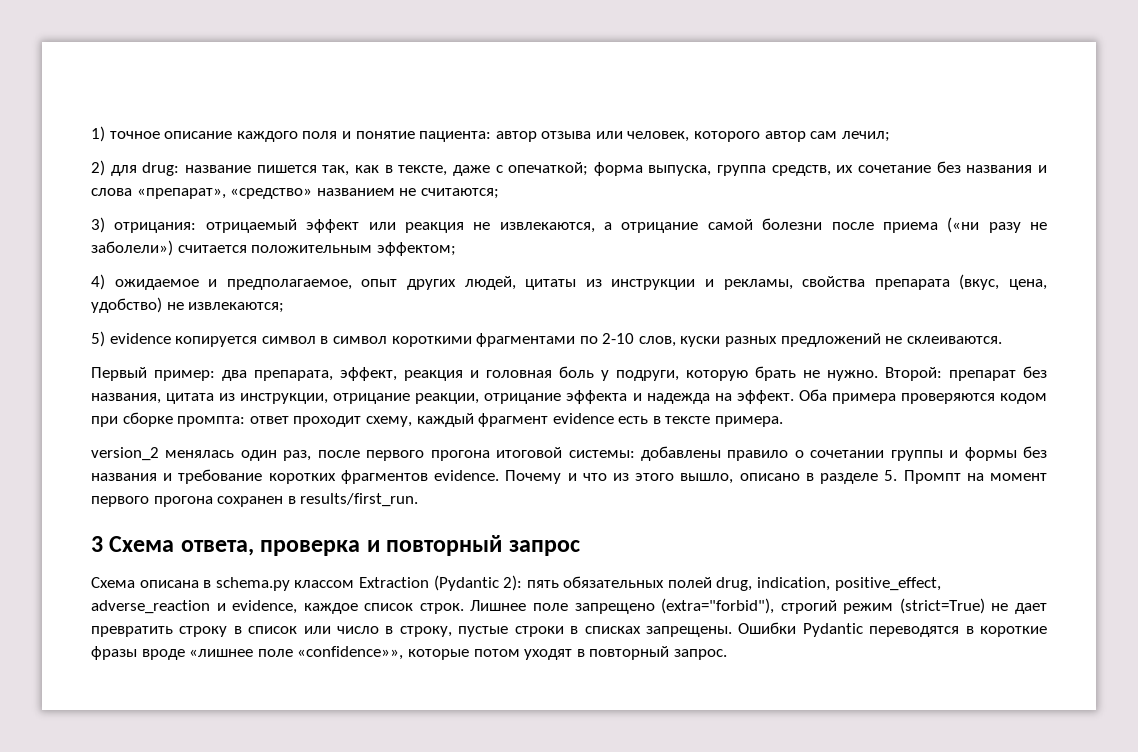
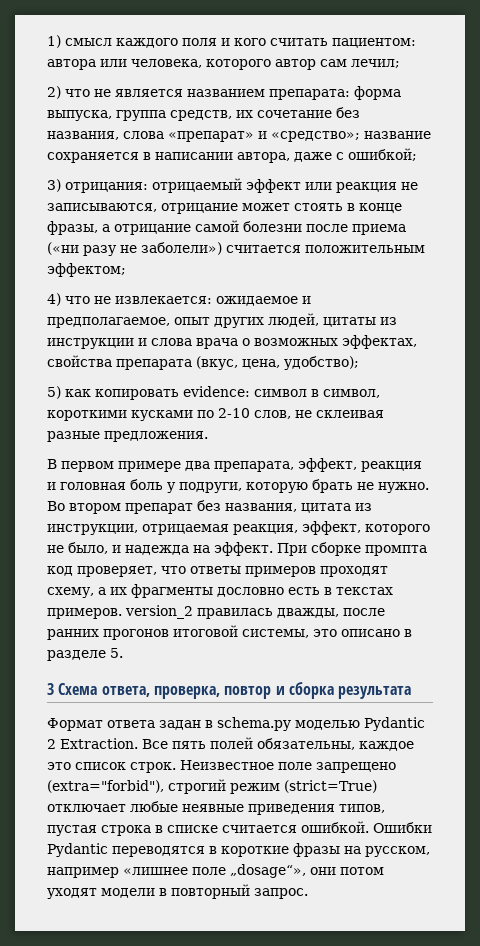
- 1) точное описание каждого поля и понятие пациента: автор отзыва или человек, которого автор сам лечил;
+ 1) смысл каждого поля и кого считать пациентом: автора или человека, которого автор сам лечил;
- 2) для drug: название пишется так, как в тексте, даже с опечаткой; форма выпуска, группа средств, их сочетание без названия и слова «препарат», «средство» названием не считаются;
+ 2) что не является названием препарата: форма выпуска, группа средств, их сочетание без названия, слова «препарат» и «средство»; название сохраняется в написании автора, даже с ошибкой;
- 3) отрицания: отрицаемый эффект или реакция не извлекаются, а отрицание самой болезни после приема («ни разу не заболели») считается положительным эффектом;
+ 3) отрицания: отрицаемый эффект или реакция не записываются, отрицание может стоять в конце фразы, а отрицание самой болезни после приема («ни разу не заболели») считается положительным эффектом;
- 4) ожидаемое и предполагаемое, опыт других людей, цитаты из инструкции и рекламы, свойства препарата (вкус, цена, удобство) не извлекаются;
- 5) evidence копируется символ в символ короткими фрагментами по 2-10 слов, куски разных предложений не склеиваются.
- Первый пример: два препарата, эффект, реакция и головная боль у подруги, которую брать не нужно.
+ 4) что не извлекается: ожидаемое и предполагаемое, опыт других людей, цитаты из инструкции и слова врача о возможных эффектах, свойства препарата (вкус, цена, удобство);
+ 5) как копировать evidence: символ в символ, короткими кусками по 2-10 слов, не склеивая разные предложения.
+ В первом примере два препарата, эффект, реакция и головная боль у подруги, которую брать не нужно.
- Второй: препарат без названия, цитата из инструкции, отрицание реакции, отрицание эффекта и надежда на эффект. Оба примера проверяются кодом при сборке промпта: ответ проходит схему, каждый фрагмент evidence есть в тексте примера.
- version_2 менялась один раз, после первого прогона итоговой системы: добавлены правило о сочетании группы и формы без названия и требование коротких фрагментов evidence. Почему и что из этого вышло, описано в разделе 5. Промпт на момент первого прогона сохранен в results/first_run.
- 3 Схема ответа, проверка и повторный запрос
- Схема описана в schema.py классом Extraction (Pydantic 2): пять обязательных полей drug, indication, positive_effect, adverse_reaction и evidence, каждое список строк.
+ Во втором препарат без названия, цитата из инструкции, отрицаемая реакция, эффект, которого не было, и надежда на эффект. При сборке промпта код проверяет, что ответы примеров проходят схему, а их фрагменты дословно есть в текстах примеров. version_2 правилась дважды, после ранних прогонов итоговой системы, это описано в разделе 5.
+ 3 Схема ответа, проверка, повтор и сборка результата
+ Формат ответа задан в schema.py моделью Pydantic 2 Extraction. Все пять полей обязательны, каждое это список строк.
- Лишнее поле запрещено (extra="forbid"), строгий режим (strict=True) не дает превратить строку в список или число в строку, пустые строки в списках запрещены.
+ Неизвестное поле запрещено (extra="forbid"), строгий режим (strict=True) отключает любые неявные приведения типов, пустая строка в списке считается ошибкой.
- Ошибки Pydantic переводятся в короткие фразы вроде «лишнее поле «confidence»», которые потом уходят в повторный запрос.
+ Ошибки Pydantic переводятся в короткие фразы на русском, например «лишнее поле „dosage“», они потом уходят модели в повторный запрос.

